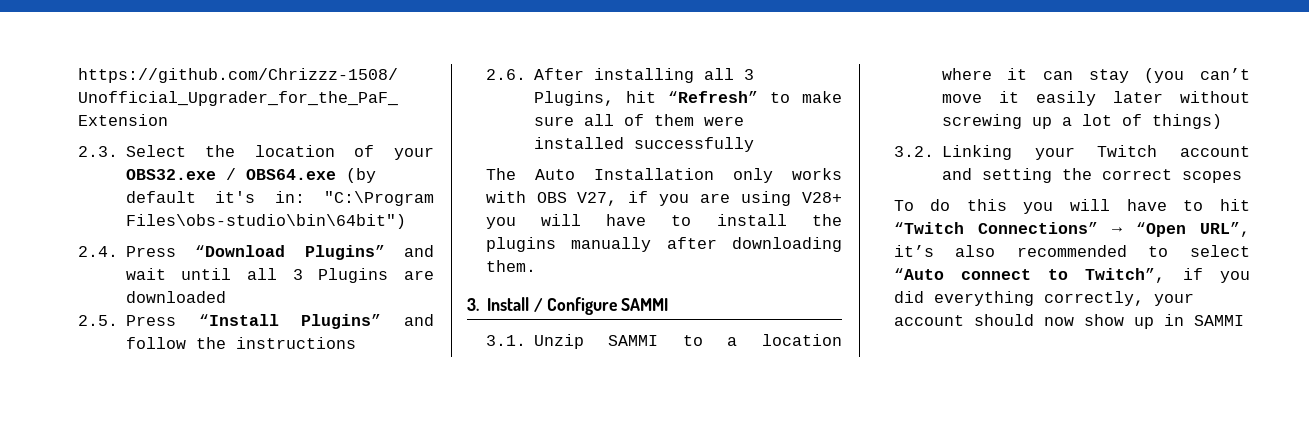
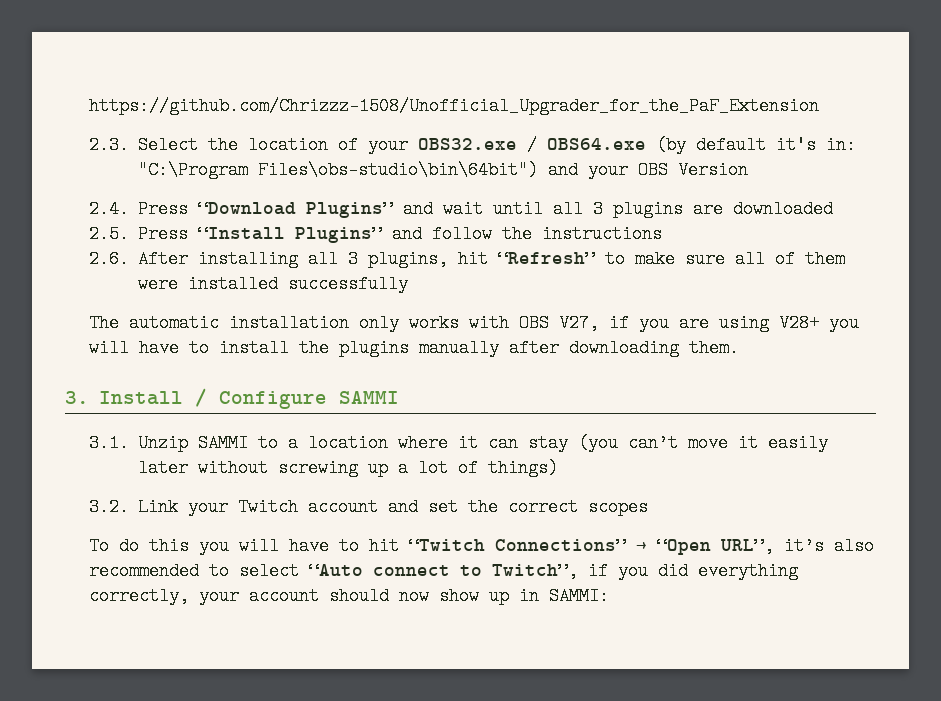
- 2.3. Select the location of your OBS32.exe / OBS64.exe (by default it's in: "C:\Program Files\obs-studio\bin\64bit")
+ 2.3. Select the location of your OBS32.exe / OBS64.exe (by default it's in: "C:\Program Files\obs-studio\bin\64bit") and your OBS Version
- 2.4. Press “Download Plugins” and wait until all 3 Plugins are downloaded
+ 2.4. Press “Download Plugins” and wait until all 3 plugins are downloaded
- 2.6. After installing all 3 Plugins, hit “Refresh” to make sure all of them were installed successfully
+ 2.6. After installing all 3 plugins, hit “Refresh” to make sure all of them were installed successfully
- The Auto Installation only works with OBS V27, if you are using V28+ you will have to install the plugins manually after downloading them.
+ The automatic installation only works with OBS V27, if you are using V28+ you will have to install the plugins manually after downloading them.
- 3.2. Linking your Twitch account and setting the correct scopes
+ 3.2. Link your Twitch account and set the correct scopes
- To do this you will have to hit “Twitch Connections” → “Open URL”, it’s also recommended to select “Auto connect to Twitch”, if you did everything correctly, your account should now show up in SAMMI
+ To do this you will have to hit “Twitch Connections” → “Open URL”, it’s also recommended to select “Auto connect to Twitch”, if you did everything correctly, your account should now show up in SAMMI:

